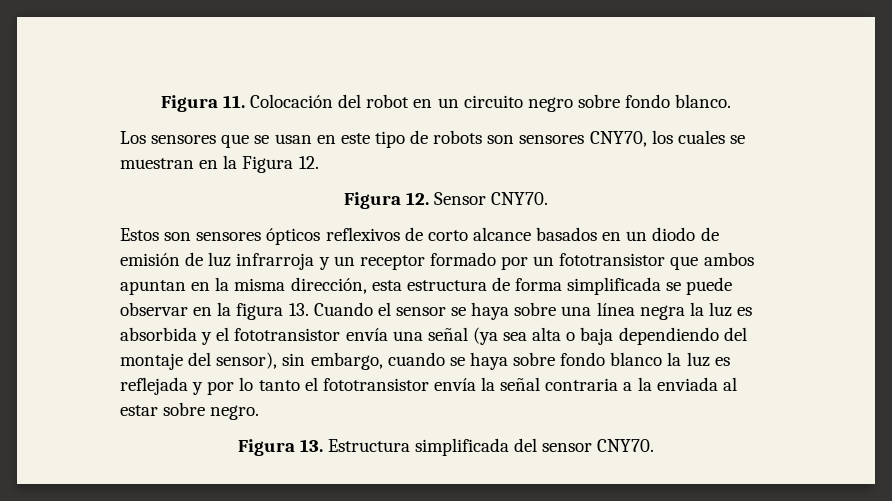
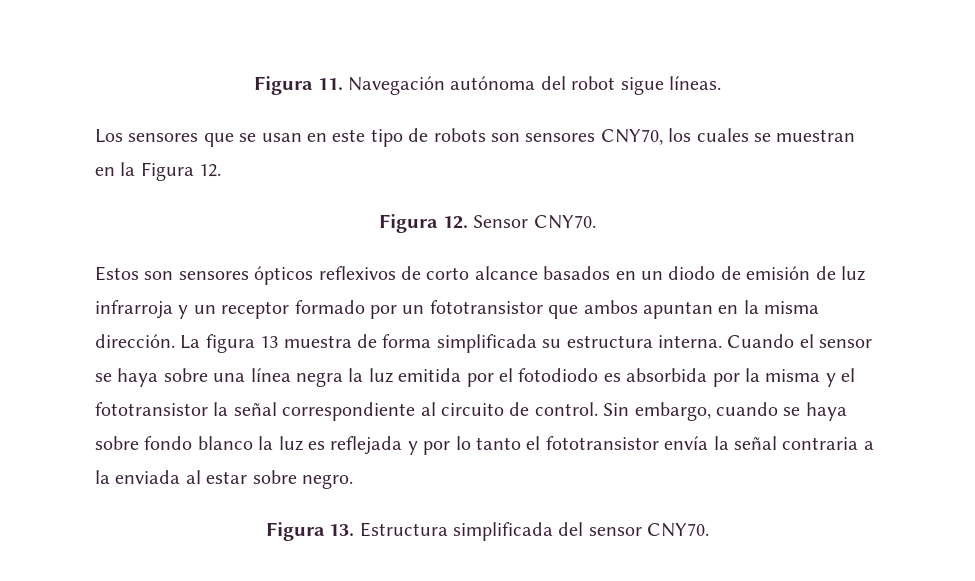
- Figura 11. Colocación del robot en un circuito negro sobre fondo blanco.
+ Figura 11. Navegación autónoma del robot sigue líneas.
- Estos son sensores ópticos reflexivos de corto alcance basados en un diodo de emisión de luz infrarroja y un receptor formado por un fototransistor que ambos apuntan en la misma dirección, esta estructura de forma simplificada se puede observar en la figura 13. Cuando el sensor se haya sobre una línea negra la luz es absorbida y el fototransistor envía una señal (ya sea alta o baja dependiendo del montaje del sensor), sin embargo, cuando se haya sobre fondo blanco la luz es reflejada y por lo tanto el fototransistor envía la señal contraria a la enviada al estar sobre negro.
+ Estos son sensores ópticos reflexivos de corto alcance basados en un diodo de emisión de luz infrarroja y un receptor formado por un fototransistor que ambos apuntan en la misma dirección. La figura 13 muestra de forma simplificada su estructura interna. Cuando el sensor se haya sobre una línea negra la luz emitida por el fotodiodo es absorbida por la misma y el fototransistor la señal correspondiente al circuito de control. Sin embargo, cuando se haya sobre fondo blanco la luz es reflejada y por lo tanto el fototransistor envía la señal contraria a la enviada al estar sobre negro.

